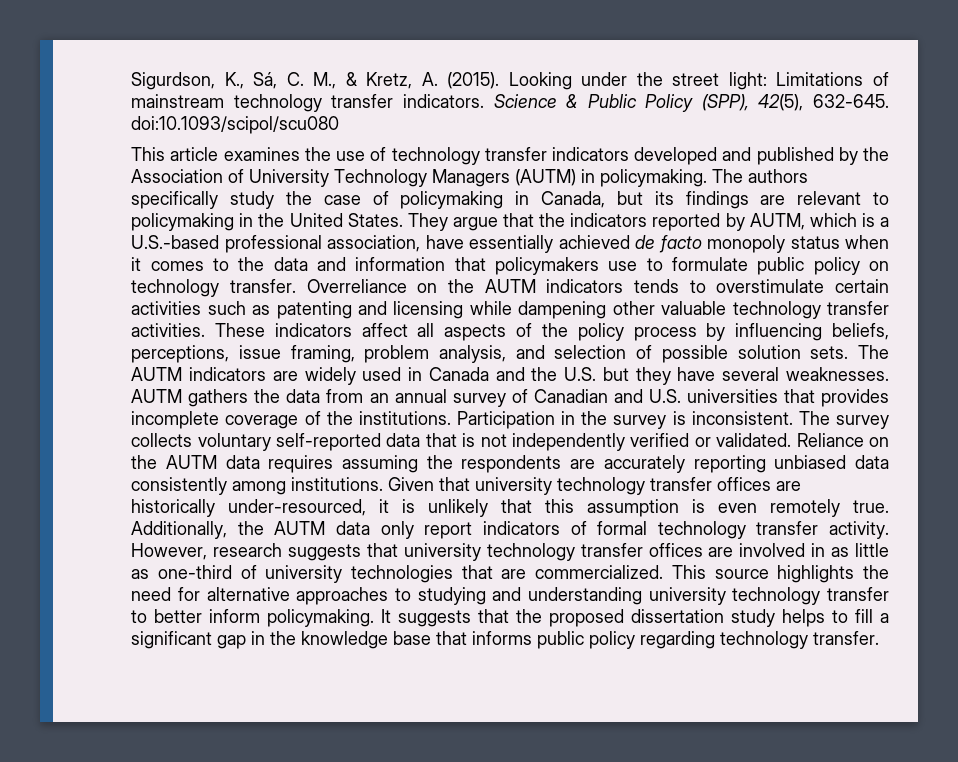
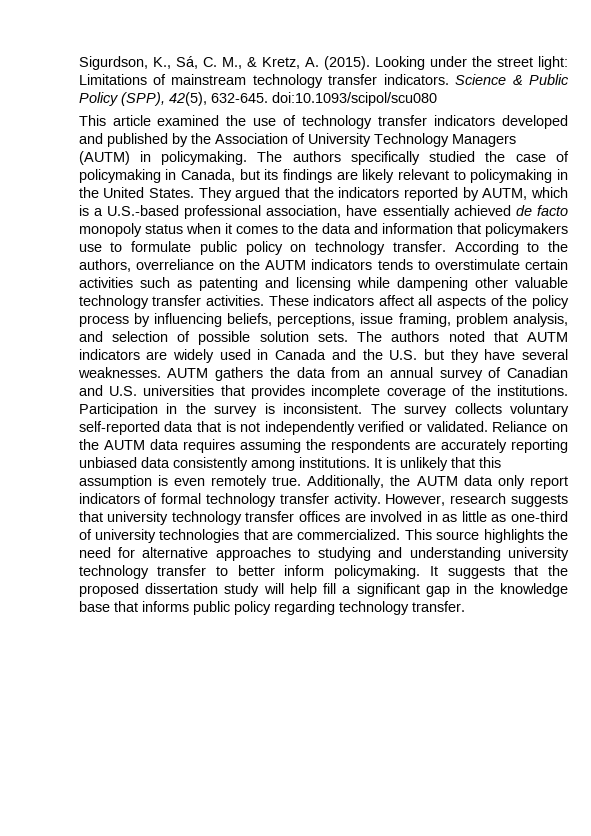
- This article examines the use of technology transfer indicators developed and published by the Association of University Technology Managers (AUTM) in policymaking.
+ This article examined the use of technology transfer indicators developed and published by the Association of University Technology Managers (AUTM) in policymaking.
- The authors specifically study the case of policymaking in Canada, but its findings are relevant to policymaking in the United States.
+ The authors specifically studied the case of policymaking in Canada, but its findings are likely relevant to policymaking in the United States.
- They argue that the indicators reported by AUTM, which is a U.S.-based professional association, have essentially achieved de facto monopoly status when it comes to the data and information that policymakers use to formulate public policy on technology transfer.
+ They argued that the indicators reported by AUTM, which is a U.S.-based professional association, have essentially achieved de facto monopoly status when it comes to the data and information that policymakers use to formulate public policy on technology transfer.
- Overreliance on the AUTM indicators tends to overstimulate certain activities such as patenting and licensing while dampening other valuable technology transfer activities.
+ According to the authors, overreliance on the AUTM indicators tends to overstimulate certain activities such as patenting and licensing while dampening other valuable technology transfer activities.
- The AUTM indicators are widely used in Canada and the U.S. but they have several weaknesses.
+ The authors noted that AUTM indicators are widely used in Canada and the U.S. but they have several weaknesses.
- Given that university technology transfer offices are historically under-resourced, it is unlikely that this assumption is even remotely true.
+ It is unlikely that this assumption is even remotely true.
- It suggests that the proposed dissertation study helps to fill a significant gap in the knowledge base that informs public policy regarding technology transfer.
+ It suggests that the proposed dissertation study will help fill a significant gap in the knowledge base that informs public policy regarding technology transfer.

